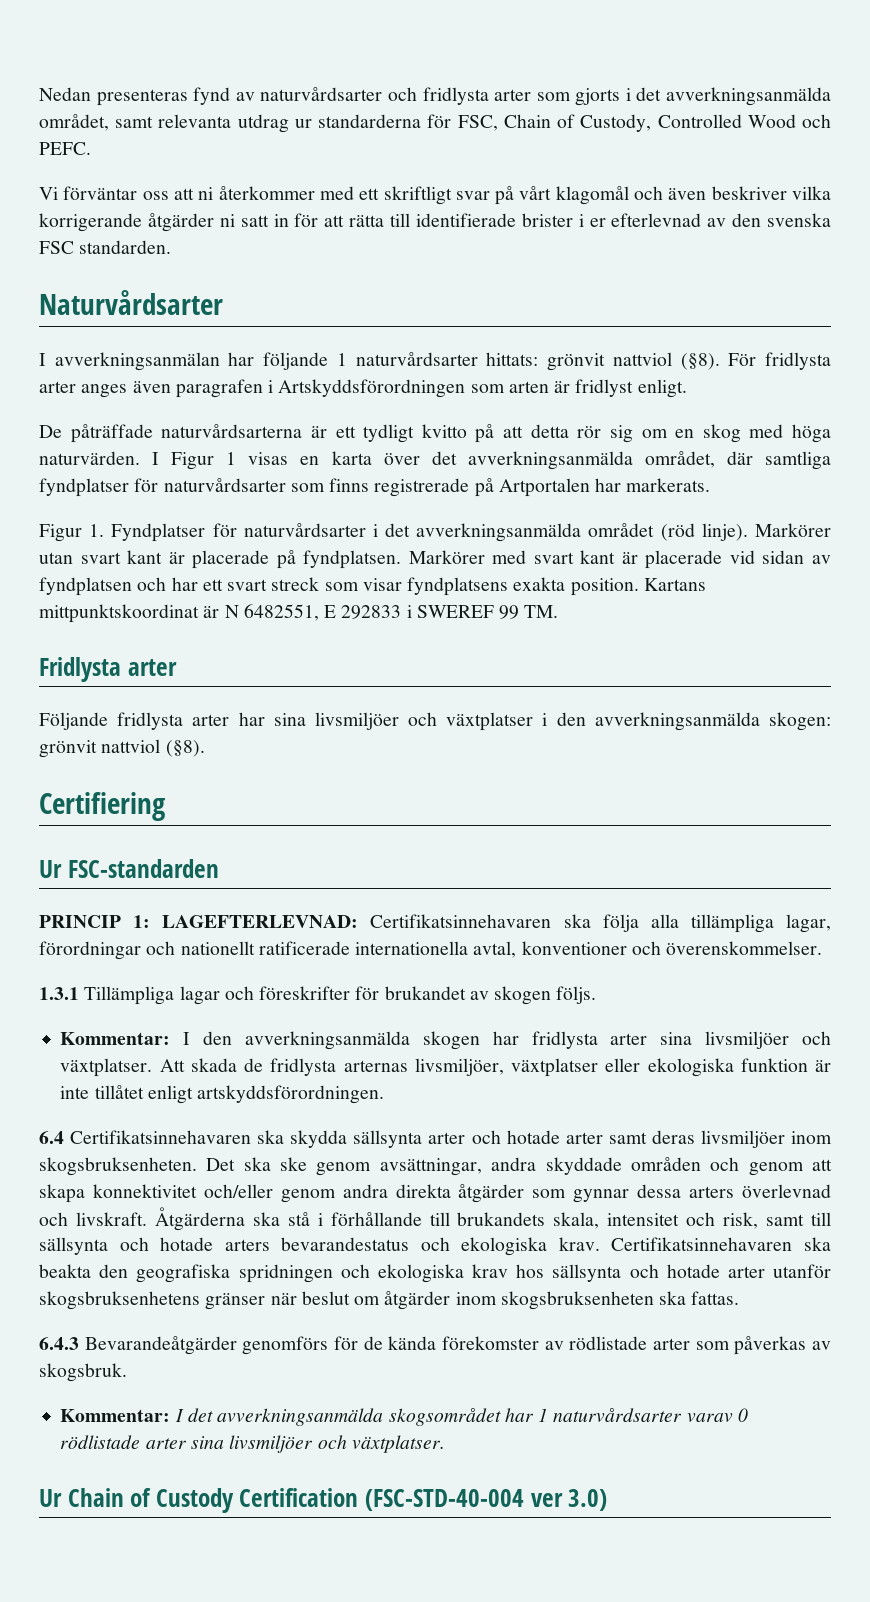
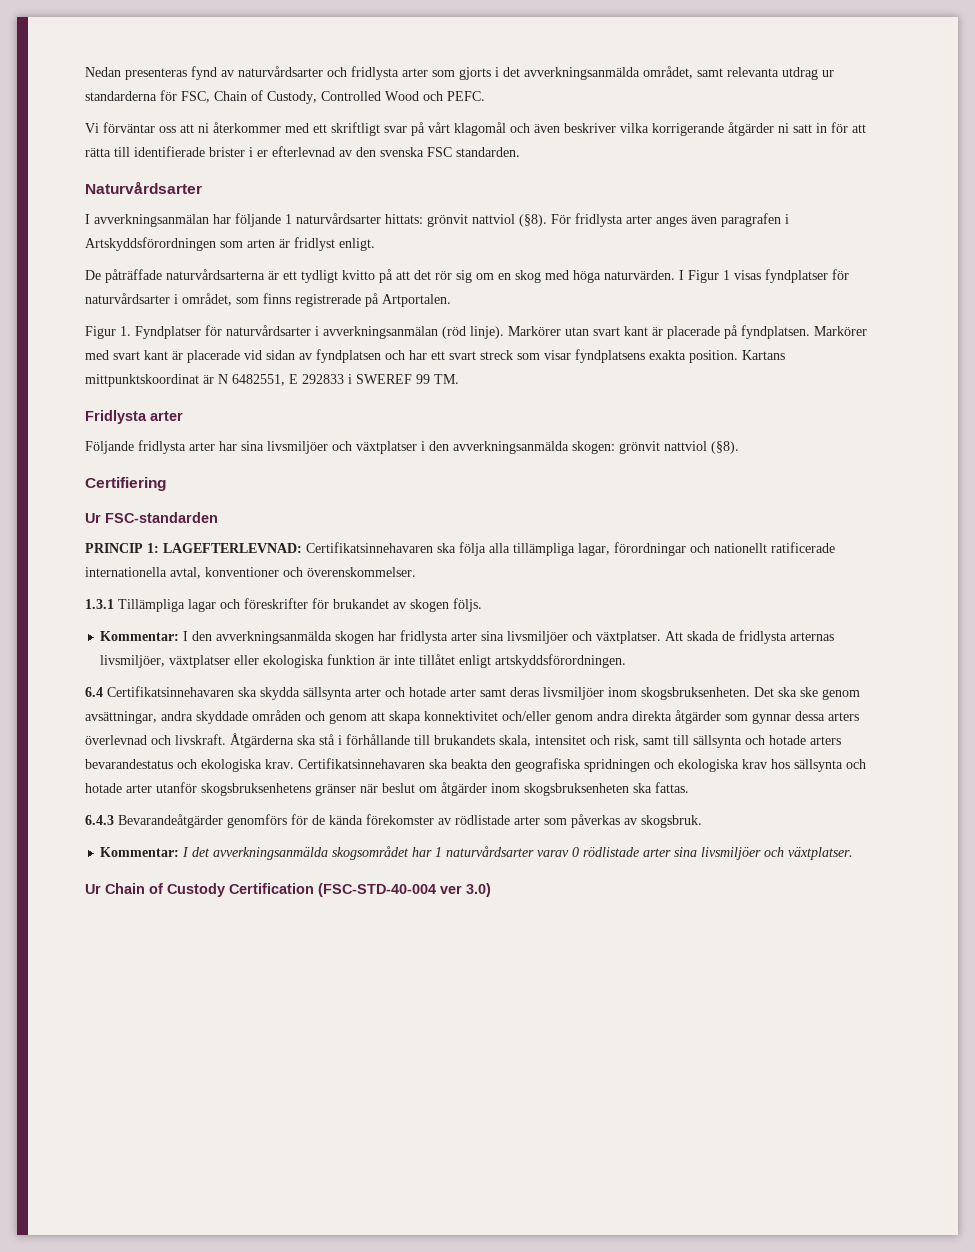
- De påträffade naturvårdsarterna är ett tydligt kvitto på att detta rör sig om en skog med höga naturvärden.
+ De påträffade naturvårdsarterna är ett tydligt kvitto på att det rör sig om en skog med höga naturvärden.
- I Figur 1 visas en karta över det avverkningsanmälda området, där samtliga fyndplatser för naturvårdsarter som finns registrerade på Artportalen har markerats.
+ I Figur 1 visas fyndplatser för naturvårdsarter i området, som finns registrerade på Artportalen.
- Figur 1. Fyndplatser för naturvårdsarter i det avverkningsanmälda området (röd linje).
+ Figur 1. Fyndplatser för naturvårdsarter i avverkningsanmälan (röd linje).

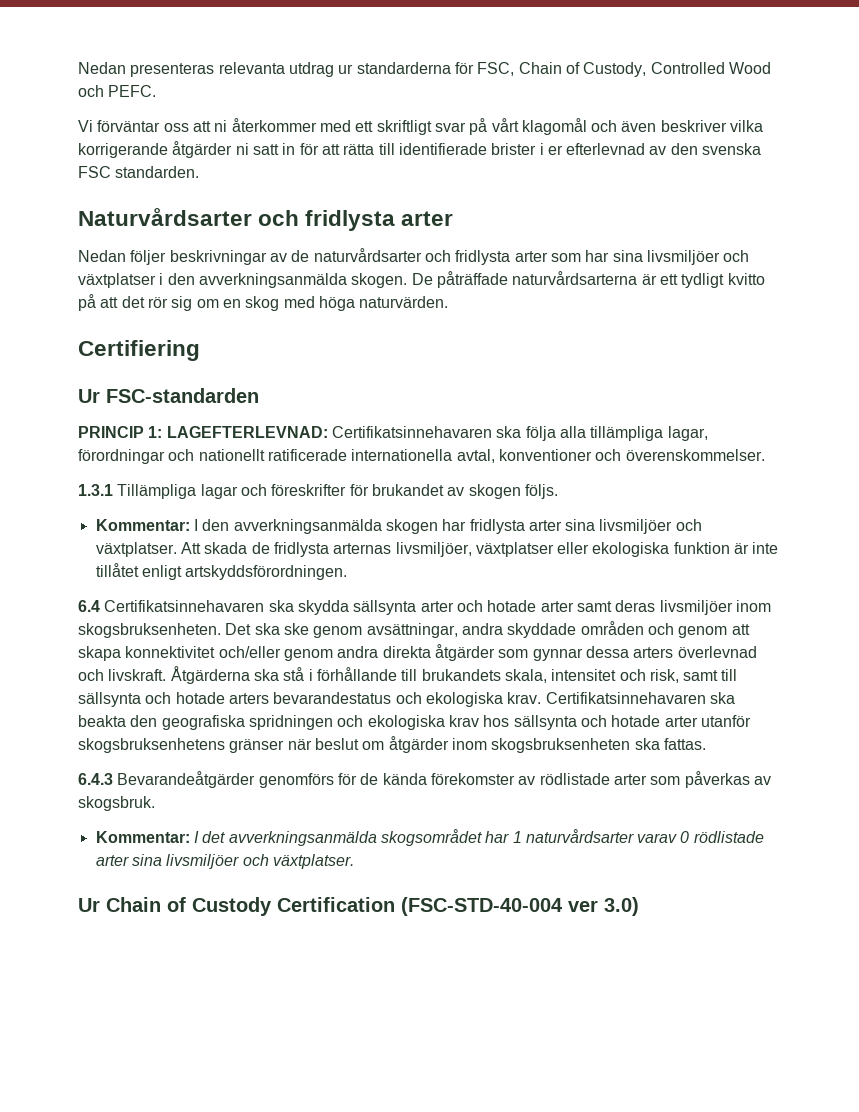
- Nedan presenteras fynd av naturvårdsarter och fridlysta arter som gjorts i det avverkningsanmälda området, samt relevanta utdrag ur standarderna för FSC, Chain of Custody, Controlled Wood och PEFC.
+ Nedan presenteras relevanta utdrag ur standarderna för FSC, Chain of Custody, Controlled Wood och PEFC.
- Naturvårdsarter
- I avverkningsanmälan har följande 1 naturvårdsarter hittats: grönvit nattviol (§8). För fridlysta arter anges även paragrafen i Artskyddsförordningen som arten är fridlyst enligt.
- De påträffade naturvårdsarterna är ett tydligt kvitto på att det rör sig om en skog med höga naturvärden. I Figur 1 visas fyndplatser för naturvårdsarter i området, som finns registrerade på Artportalen.
- Figur 1. Fyndplatser för naturvårdsarter i avverkningsanmälan (röd linje). Markörer utan svart kant är placerade på fyndplatsen. Markörer med svart kant är placerade vid sidan av fyndplatsen och har ett svart streck som visar fyndplatsens exakta position. Kartans mittpunktskoordinat är N 6482551, E 292833 i SWEREF 99 TM.
- Fridlysta arter
- Följande fridlysta arter har sina livsmiljöer och växtplatser i den avverkningsanmälda skogen: grönvit nattviol (§8).
+ Naturvårdsarter och fridlysta arter
+ Nedan följer beskrivningar av de naturvårdsarter och fridlysta arter som har sina livsmiljöer och växtplatser i den avverkningsanmälda skogen. De påträffade naturvårdsarterna är ett tydligt kvitto på att det rör sig om en skog med höga naturvärden.

